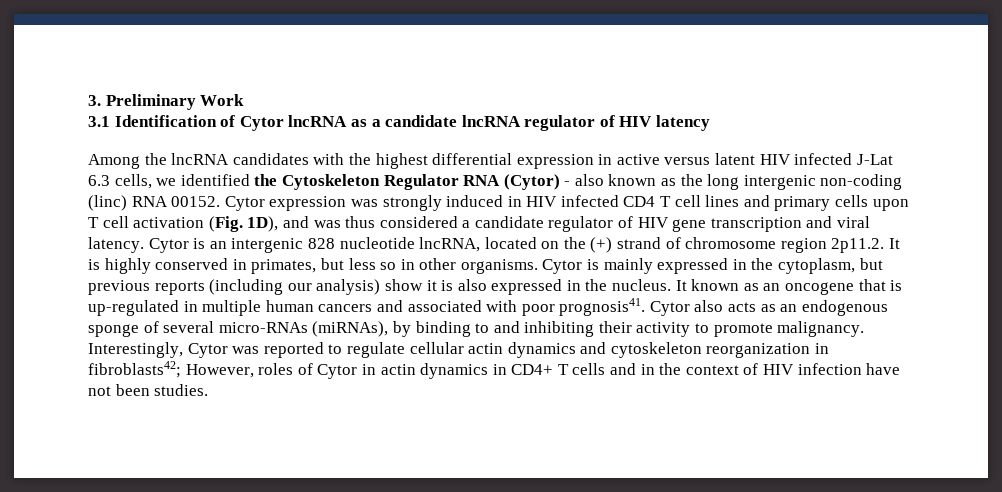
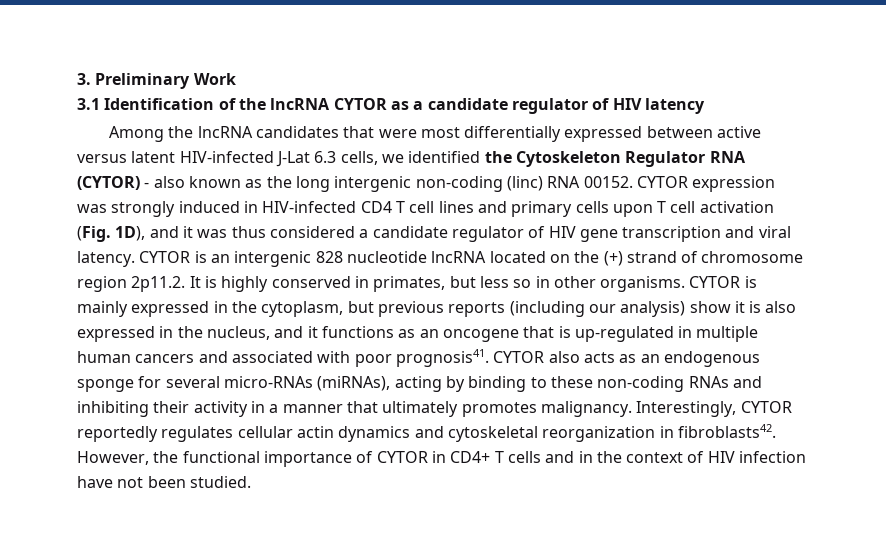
- 3.1 Identification of Cytor lncRNA as a candidate lncRNA regulator of HIV latency
+ 3.1 Identification of the lncRNA CYTOR as a candidate regulator of HIV latency
- Among the lncRNA candidates with the highest differential expression in active versus latent HIV infected J-Lat 6.3 cells, we identified the Cytoskeleton Regulator RNA (Cytor) - also known as the long intergenic non-coding (linc) RNA 00152.
+ Among the lncRNA candidates that were most differentially expressed between active versus latent HIV-infected J-Lat 6.3 cells, we identified the Cytoskeleton Regulator RNA (CYTOR) - also known as the long intergenic non-coding (linc) RNA 00152.
- Cytor expression was strongly induced in HIV infected CD4 T cell lines and primary cells upon T cell activation (Fig. 1D), and was thus considered a candidate regulator of HIV gene transcription and viral latency.
+ CYTOR expression was strongly induced in HIV-infected CD4 T cell lines and primary cells upon T cell activation (Fig. 1D), and it was thus considered a candidate regulator of HIV gene transcription and viral latency.
- Cytor is an intergenic 828 nucleotide lncRNA, located on the (+) strand of chromosome region 2p11.2. It is highly conserved in primates, but less so in other organisms.
+ CYTOR is an intergenic 828 nucleotide lncRNA located on the (+) strand of chromosome region 2p11.2. It is highly conserved in primates, but less so in other organisms.
- Cytor is mainly expressed in the cytoplasm, but previous reports (including our analysis) show it is also expressed in the nucleus. It known as an oncogene that is up-regulated in multiple human cancers and associated with poor prognosis41.
+ CYTOR is mainly expressed in the cytoplasm, but previous reports (including our analysis) show it is also expressed in the nucleus, and it functions as an oncogene that is up-regulated in multiple human cancers and associated with poor prognosis41.
- Cytor also acts as an endogenous sponge of several micro-RNAs (miRNAs), by binding to and inhibiting their activity to promote malignancy. Interestingly, Cytor was reported to regulate cellular actin dynamics and cytoskeleton reorganization in fibroblasts42; However, roles of Cytor in actin dynamics in CD4+ T cells and in the context of HIV infection have not been studies.
+ CYTOR also acts as an endogenous sponge for several micro-RNAs (miRNAs), acting by binding to these non-coding RNAs and inhibiting their activity in a manner that ultimately promotes malignancy. Interestingly, CYTOR reportedly regulates cellular actin dynamics and cytoskeletal reorganization in fibroblasts42. However, the functional importance of CYTOR in CD4+ T cells and in the context of HIV infection have not been studied.

